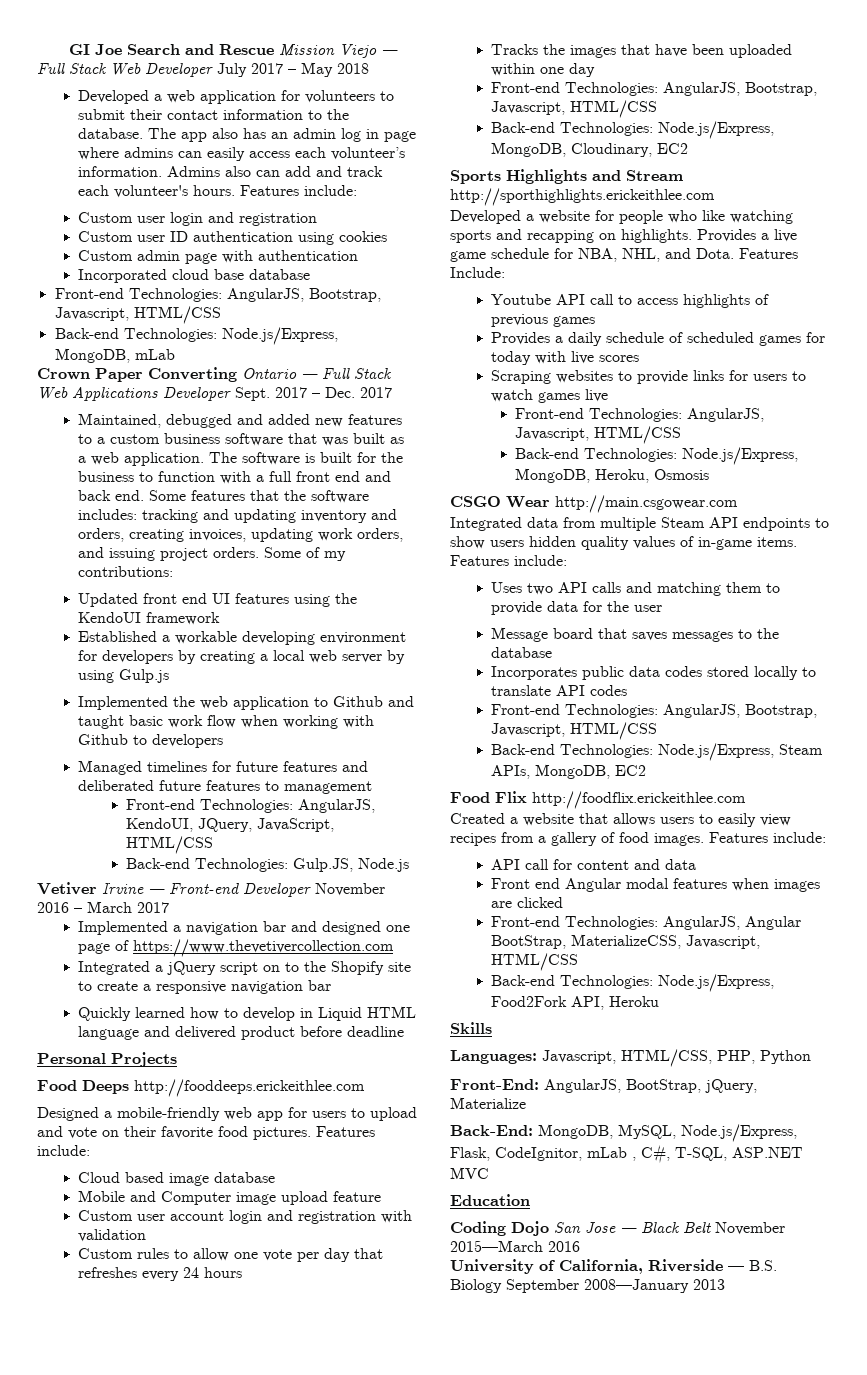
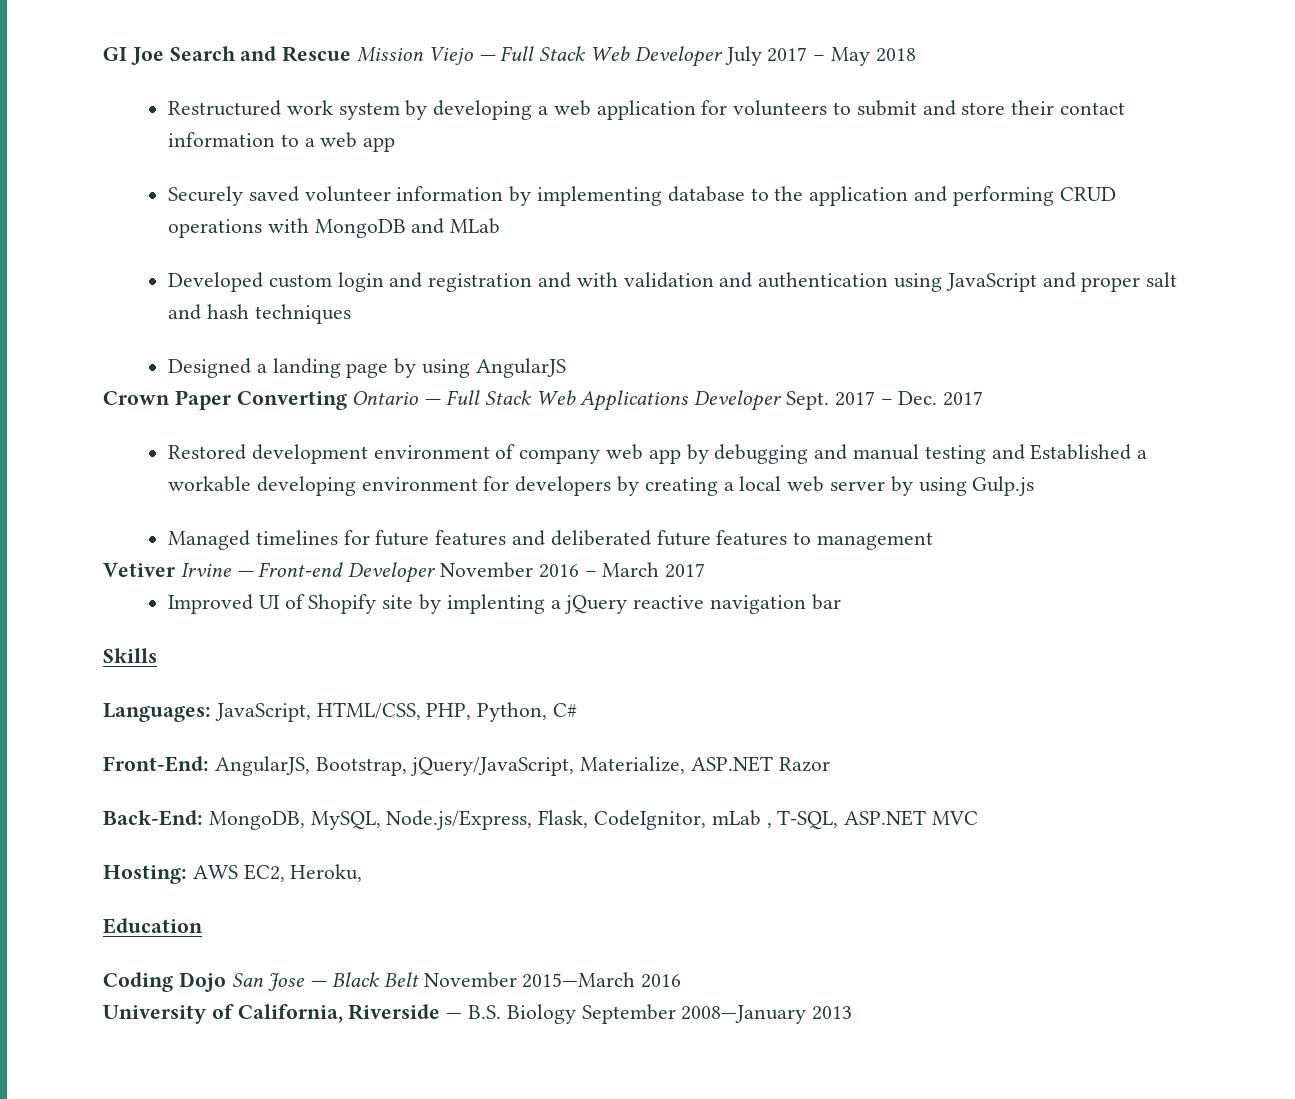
- Developed a web application for volunteers to submit their contact information to the database. The app also has an admin log in page where admins can easily access each volunteer’s information. Admins also can add and track each volunteer's hours. Features include:
- Custom user login and registration
- Custom user ID authentication using cookies
- Custom admin page with authentication
- Incorporated cloud base database
- Front-end Technologies: AngularJS, Bootstrap, Javascript, HTML/CSS
- Back-end Technologies: Node.js/Express, MongoDB, mLab
+ Restructured work system by developing a web application for volunteers to submit and store their contact information to a web app
+ Securely saved volunteer information by implementing database to the application and performing CRUD operations with MongoDB and MLab
+ Developed custom login and registration and with validation and authentication using JavaScript and proper salt and hash techniques
+ Designed a landing page by using AngularJS
- Maintained, debugged and added new features to a custom business software that was built as a web application. The software is built for the business to function with a full front end and back end. Some features that the software includes: tracking and updating inventory and orders, creating invoices, updating work orders, and issuing project orders. Some of my contributions:
- Updated front end UI features using the KendoUI framework
- Established a workable developing environment for developers by creating a local web server by using Gulp.js
+ Restored development environment of company web app by debugging and manual testing and Established a workable developing environment for developers by creating a local web server by using Gulp.js
- Implemented the web application to Github and taught basic work flow when working with Github to developers
- Front-end Technologies: AngularJS, KendoUI, JQuery, JavaScript, HTML/CSS
- Back-end Technologies: Gulp.JS, Node.js
- Implemented a navigation bar and designed one page of https://www.thevetivercollection.com
- Integrated a jQuery script on to the Shopify site to create a responsive navigation bar
- Quickly learned how to develop in Liquid HTML language and delivered product before deadline
- Personal Projects
- Food Deeps http://fooddeeps.erickeithlee.com
- Designed a mobile-friendly web app for users to upload and vote on their favorite food pictures. Features include:
- Cloud based image database
- Mobile and Computer image upload feature
- Custom user account login and registration with validation
- Custom rules to allow one vote per day that refreshes every 24 hours
- Tracks the images that have been uploaded within one day
- Front-end Technologies: AngularJS, Bootstrap, Javascript, HTML/CSS
- Back-end Technologies: Node.js/Express, MongoDB, Cloudinary, EC2
- Sports Highlights and Stream http://sporthighlights.erickeithlee.com
- Developed a website for people who like watching sports and recapping on highlights. Provides a live game schedule for NBA, NHL, and Dota. Features Include:
- Youtube API call to access highlights of previous games
- Provides a daily schedule of scheduled games for today with live scores
- Scraping websites to provide links for users to watch games live
- Front-end Technologies: AngularJS, Javascript, HTML/CSS
- Back-end Technologies: Node.js/Express, MongoDB, Heroku, Osmosis
- CSGO Wear http://main.csgowear.com
- Integrated data from multiple Steam API endpoints to show users hidden quality values of in-game items. Features include:
- Uses two API calls and matching them to provide data for the user
- Message board that saves messages to the database
- Incorporates public data codes stored locally to translate API codes
- Front-end Technologies: AngularJS, Bootstrap, Javascript, HTML/CSS
- Back-end Technologies: Node.js/Express, Steam APIs, MongoDB, EC2
- Food Flix http://foodflix.erickeithlee.com
- Created a website that allows users to easily view recipes from a gallery of food images. Features include:
- API call for content and data
- Front end Angular modal features when images are clicked
- Front-end Technologies: AngularJS, Angular BootStrap, MaterializeCSS, Javascript, HTML/CSS
- Back-end Technologies: Node.js/Express, Food2Fork API, Heroku
+ Improved UI of Shopify site by implenting a jQuery reactive navigation bar
- Languages: Javascript, HTML/CSS, PHP, Python
+ Languages: JavaScript, HTML/CSS, PHP, Python, C#
- Front-End: AngularJS, BootStrap, jQuery, Materialize
+ Front-End: AngularJS, Bootstrap, jQuery/JavaScript, Materialize, ASP.NET Razor
- Back-End: MongoDB, MySQL, Node.js/Express, Flask, CodeIgnitor, mLab , C#, T-SQL, ASP.NET MVC
+ Back-End: MongoDB, MySQL, Node.js/Express, Flask, CodeIgnitor, mLab , T-SQL, ASP.NET MVC
+ Hosting: AWS EC2, Heroku,

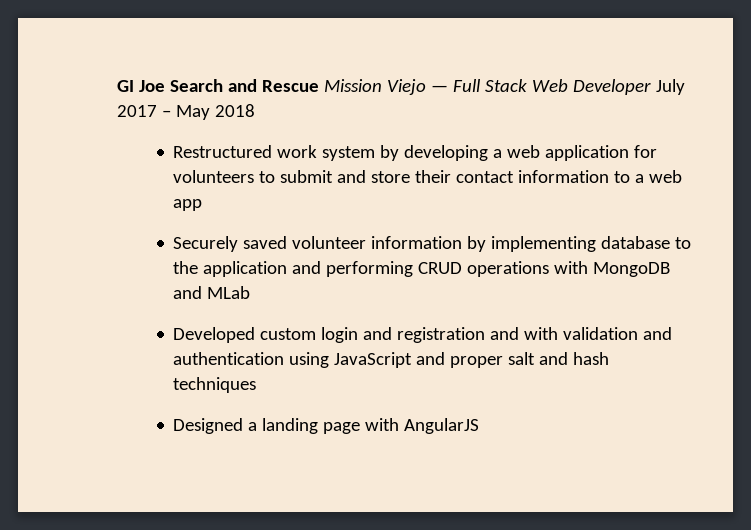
- Designed a landing page by using AngularJS
+ Designed a landing page with AngularJS
- Crown Paper Converting Ontario — Full Stack Web Applications Developer Sept. 2017 – Dec. 2017
- Restored development environment of company web app by debugging and manual testing and Established a workable developing environment for developers by creating a local web server by using Gulp.js
- Managed timelines for future features and deliberated future features to management
- Vetiver Irvine — Front-end Developer November 2016 – March 2017
- Improved UI of Shopify site by implenting a jQuery reactive navigation bar
- Skills
- Languages: JavaScript, HTML/CSS, PHP, Python, C#
- Front-End: AngularJS, Bootstrap, jQuery/JavaScript, Materialize, ASP.NET Razor
- Back-End: MongoDB, MySQL, Node.js/Express, Flask, CodeIgnitor, mLab , T-SQL, ASP.NET MVC
- Hosting: AWS EC2, Heroku,
- Education
- Coding Dojo San Jose — Black Belt November 2015—March 2016
- University of California, Riverside — B.S. Biology September 2008—January 2013

